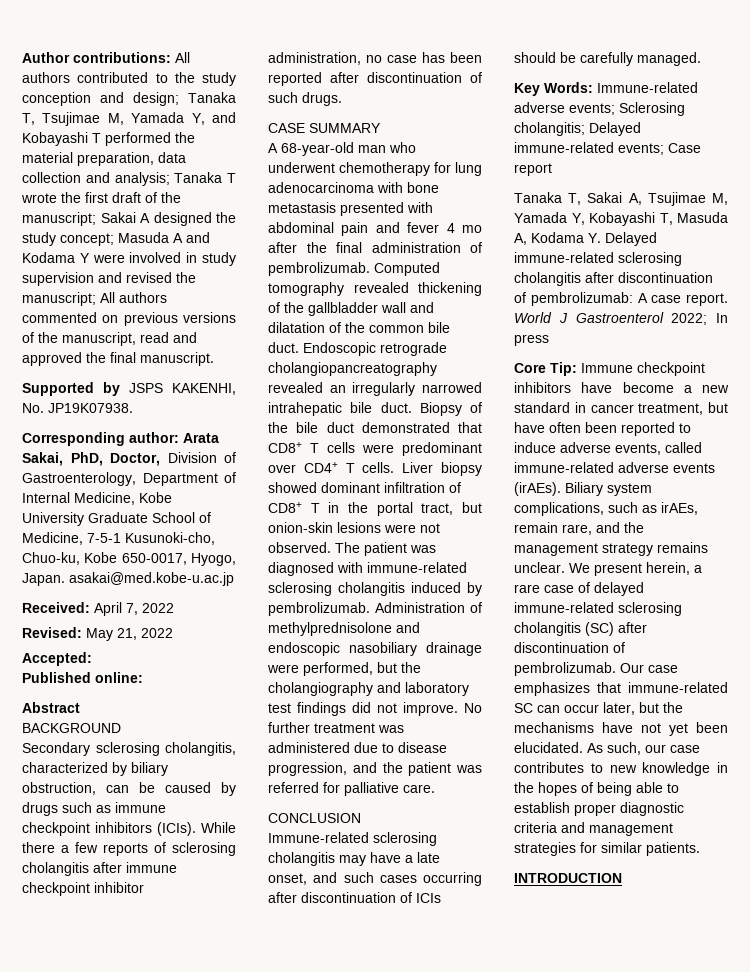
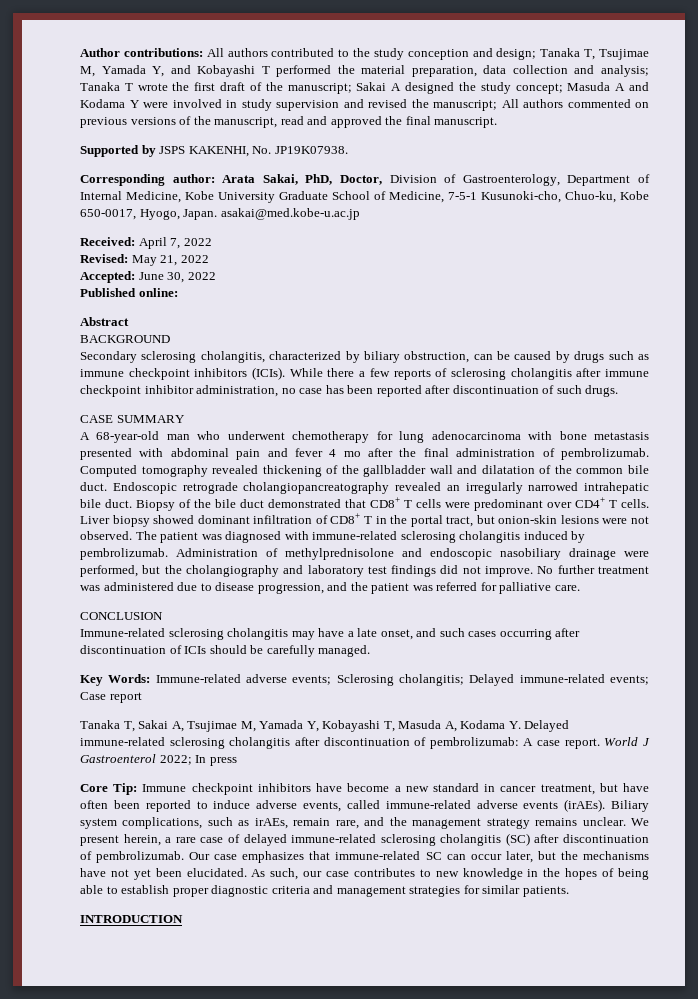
- Accepted:
+ Accepted: June 30, 2022

